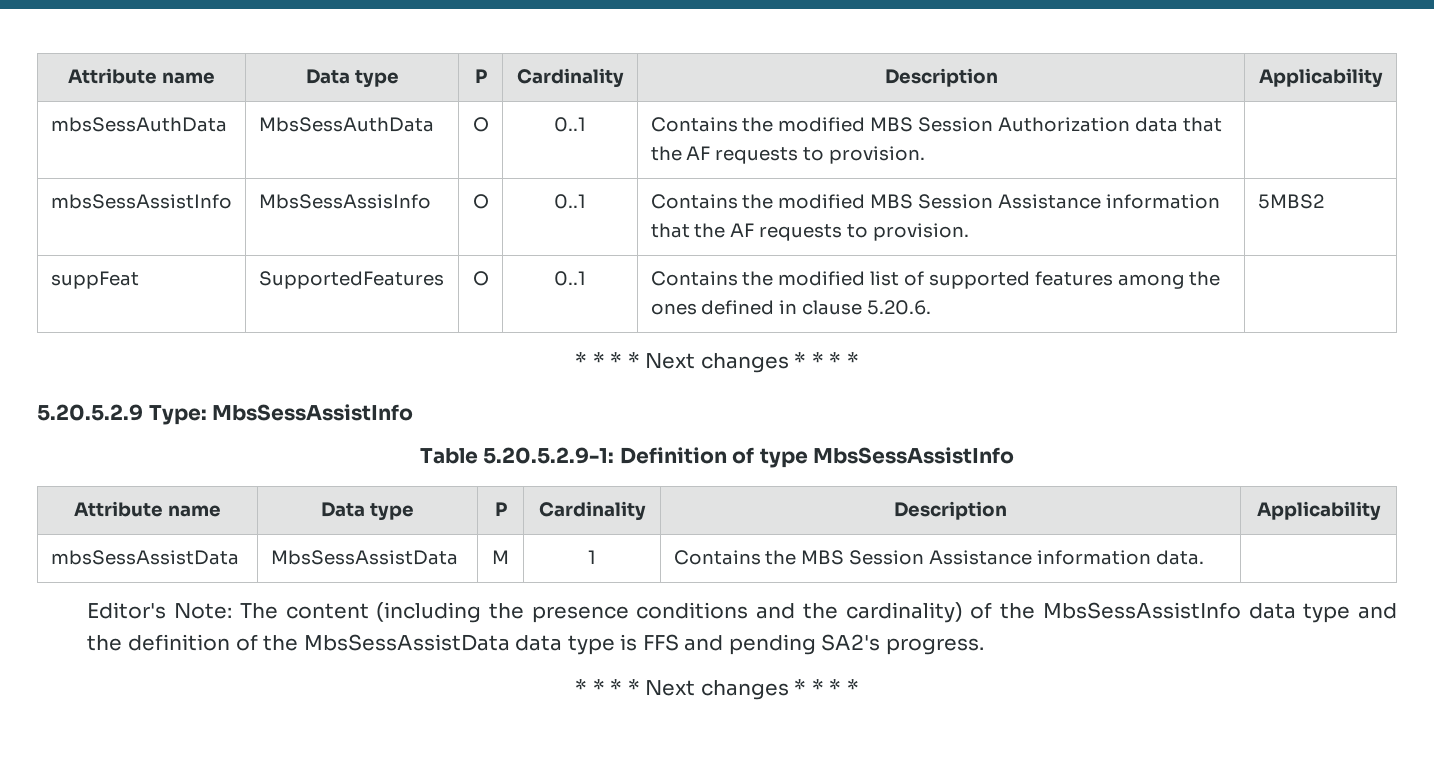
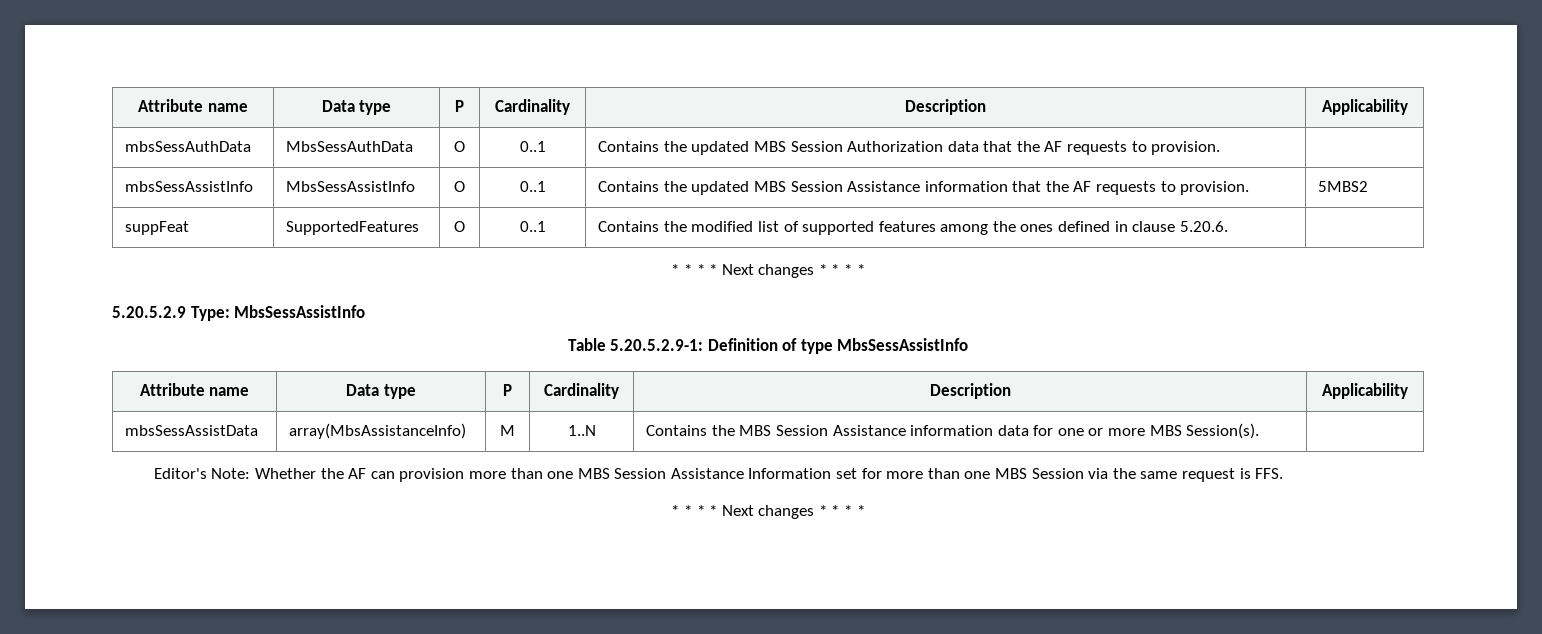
- mbsSessAuthData | MbsSessAuthData | O | 0..1 | Contains the modified MBS Session Authorization data that the AF requests to provision. |
+ mbsSessAuthData | MbsSessAuthData | O | 0..1 | Contains the updated MBS Session Authorization data that the AF requests to provision. |
- mbsSessAssistInfo | MbsSessAssisInfo | O | 0..1 | Contains the modified MBS Session Assistance information that the AF requests to provision. | 5MBS2
+ mbsSessAssistInfo | MbsSessAssistInfo | O | 0..1 | Contains the updated MBS Session Assistance information that the AF requests to provision. | 5MBS2
- mbsSessAssistData | MbsSessAssistData | M | 1 | Contains the MBS Session Assistance information data. |
- Editor's Note: The content (including the presence conditions and the cardinality) of the MbsSessAssistInfo data type and the definition of the MbsSessAssistData data type is FFS and pending SA2's progress.
+ mbsSessAssistData | array(MbsAssistanceInfo) | M | 1..N | Contains the MBS Session Assistance information data for one or more MBS Session(s). |
+ Editor's Note: Whether the AF can provision more than one MBS Session Assistance Information set for more than one MBS Session via the same request is FFS.

